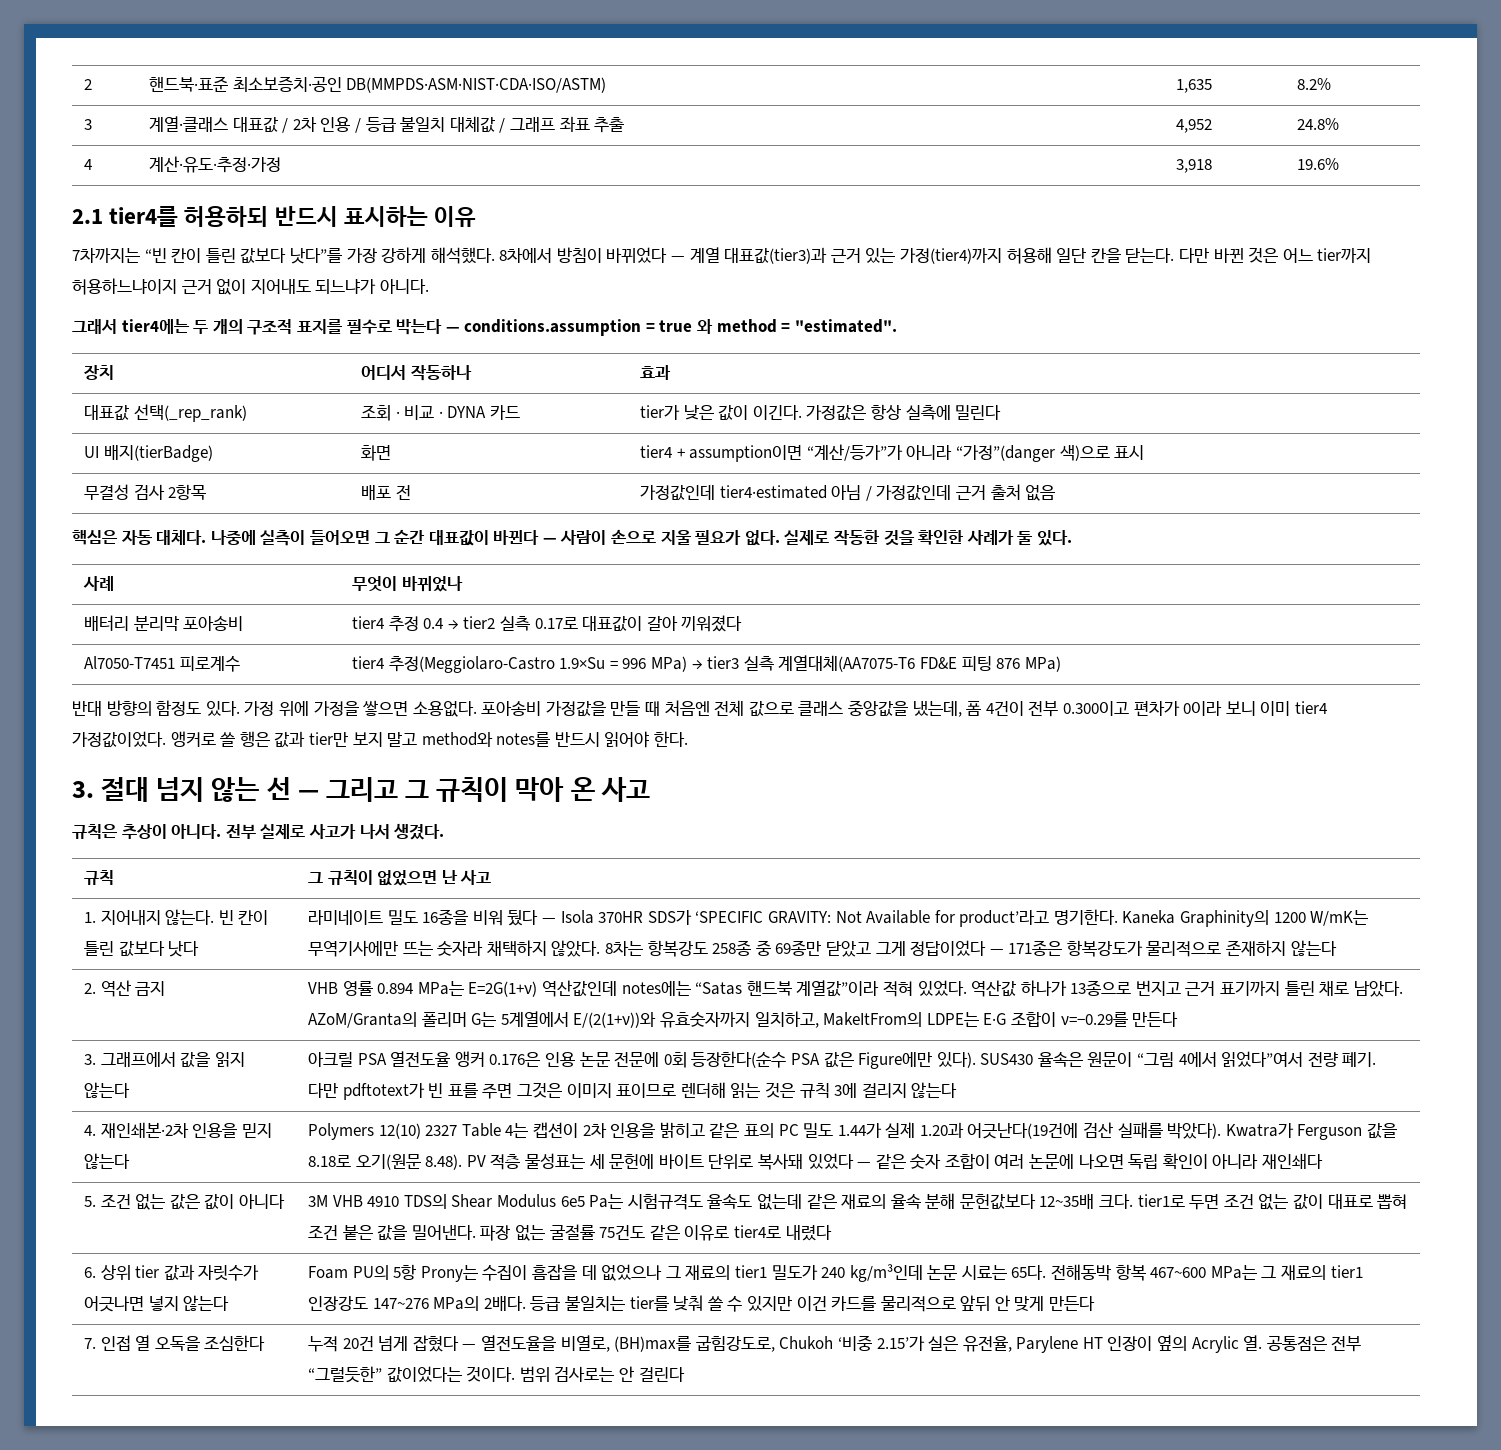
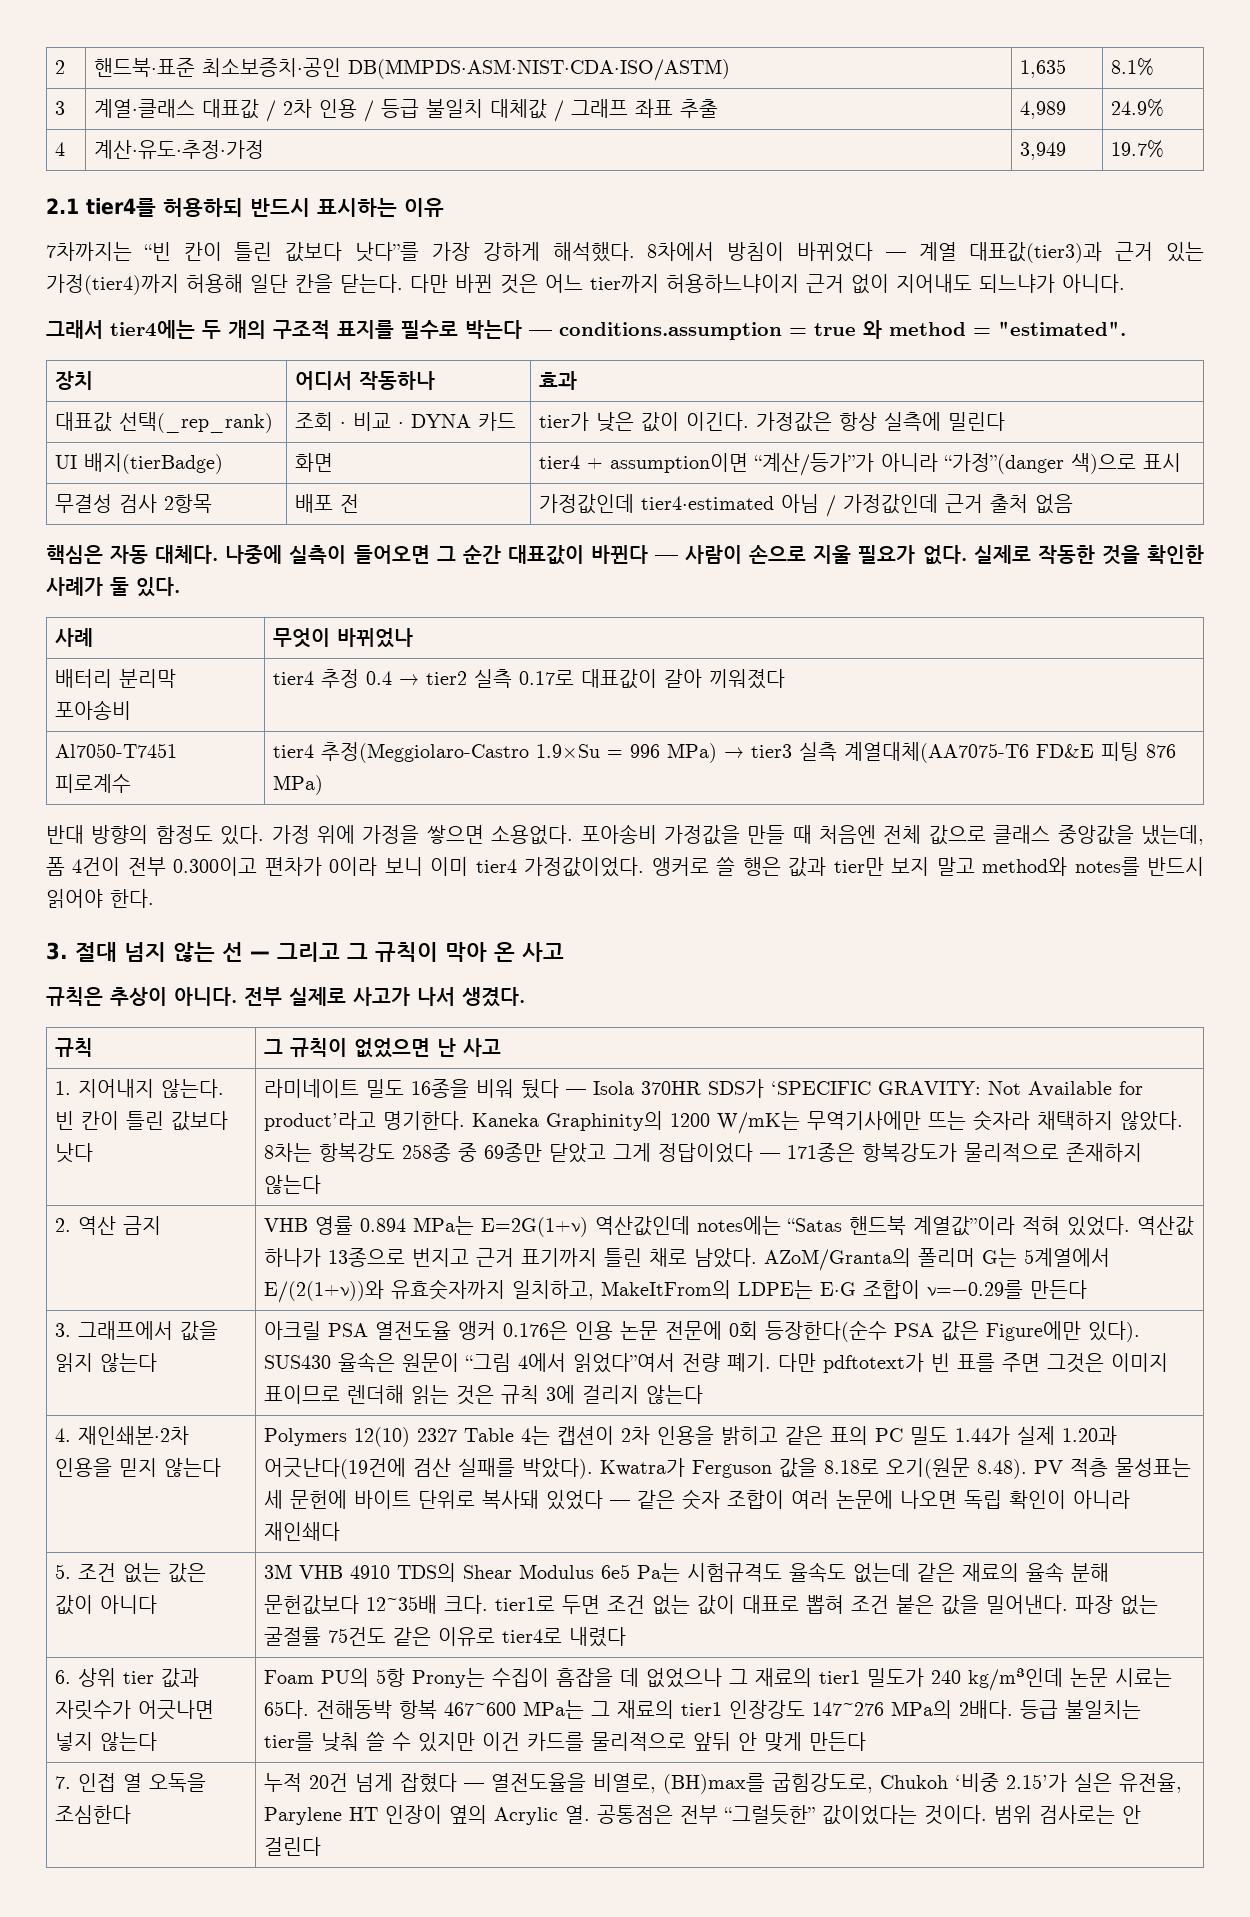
- 2 | 핸드북·표준 최소보증치·공인 DB(MMPDS·ASM·NIST·CDA·ISO/ASTM) | 1,635 | 8.2%
+ 2 | 핸드북·표준 최소보증치·공인 DB(MMPDS·ASM·NIST·CDA·ISO/ASTM) | 1,635 | 8.1%
- 3 | 계열·클래스 대표값 / 2차 인용 / 등급 불일치 대체값 / 그래프 좌표 추출 | 4,952 | 24.8%
+ 3 | 계열·클래스 대표값 / 2차 인용 / 등급 불일치 대체값 / 그래프 좌표 추출 | 4,989 | 24.9%
- 4 | 계산·유도·추정·가정 | 3,918 | 19.6%
+ 4 | 계산·유도·추정·가정 | 3,949 | 19.7%

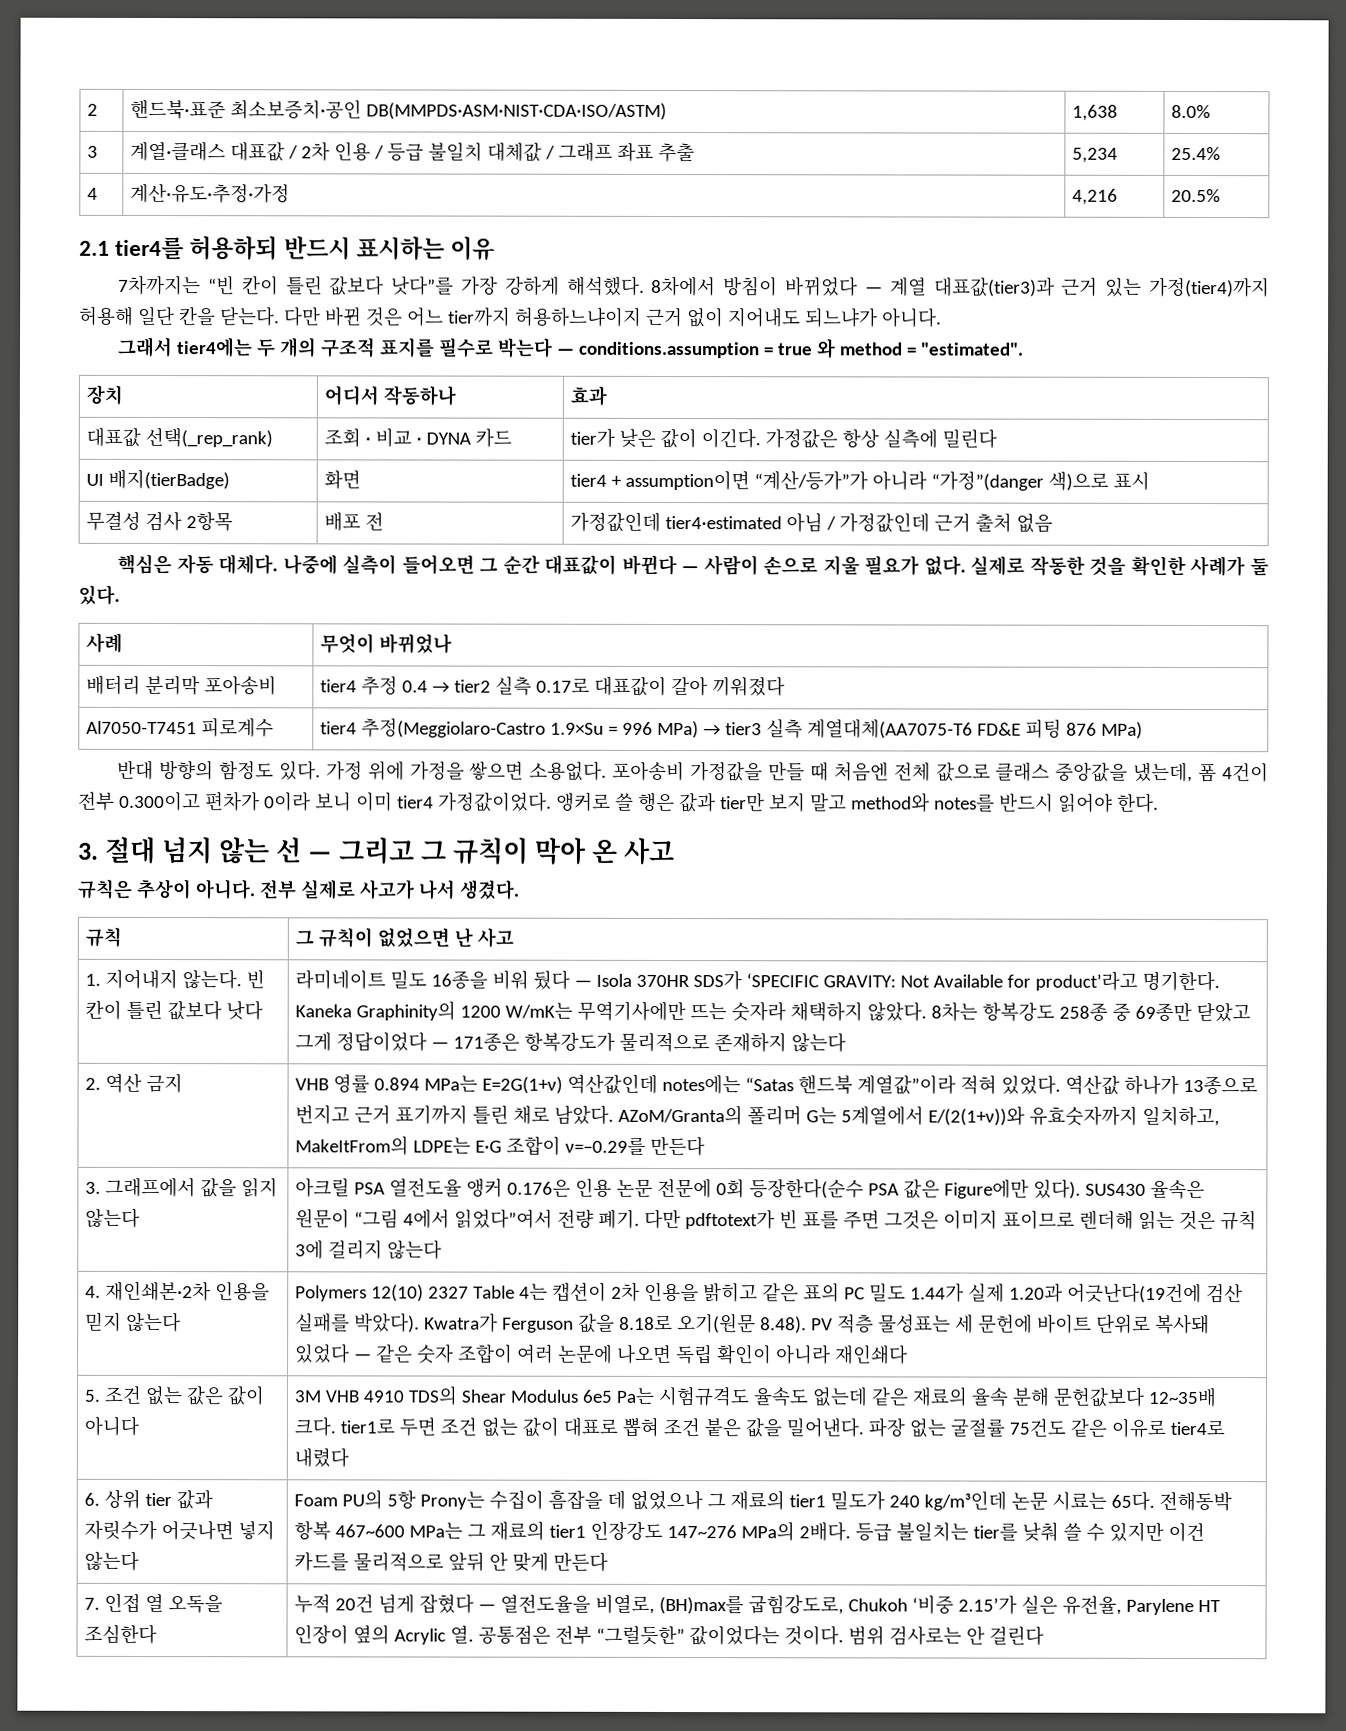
- 2 | 핸드북·표준 최소보증치·공인 DB(MMPDS·ASM·NIST·CDA·ISO/ASTM) | 1,635 | 8.1%
+ 2 | 핸드북·표준 최소보증치·공인 DB(MMPDS·ASM·NIST·CDA·ISO/ASTM) | 1,638 | 8.0%
- 3 | 계열·클래스 대표값 / 2차 인용 / 등급 불일치 대체값 / 그래프 좌표 추출 | 4,989 | 24.9%
+ 3 | 계열·클래스 대표값 / 2차 인용 / 등급 불일치 대체값 / 그래프 좌표 추출 | 5,234 | 25.4%
- 4 | 계산·유도·추정·가정 | 3,949 | 19.7%
+ 4 | 계산·유도·추정·가정 | 4,216 | 20.5%

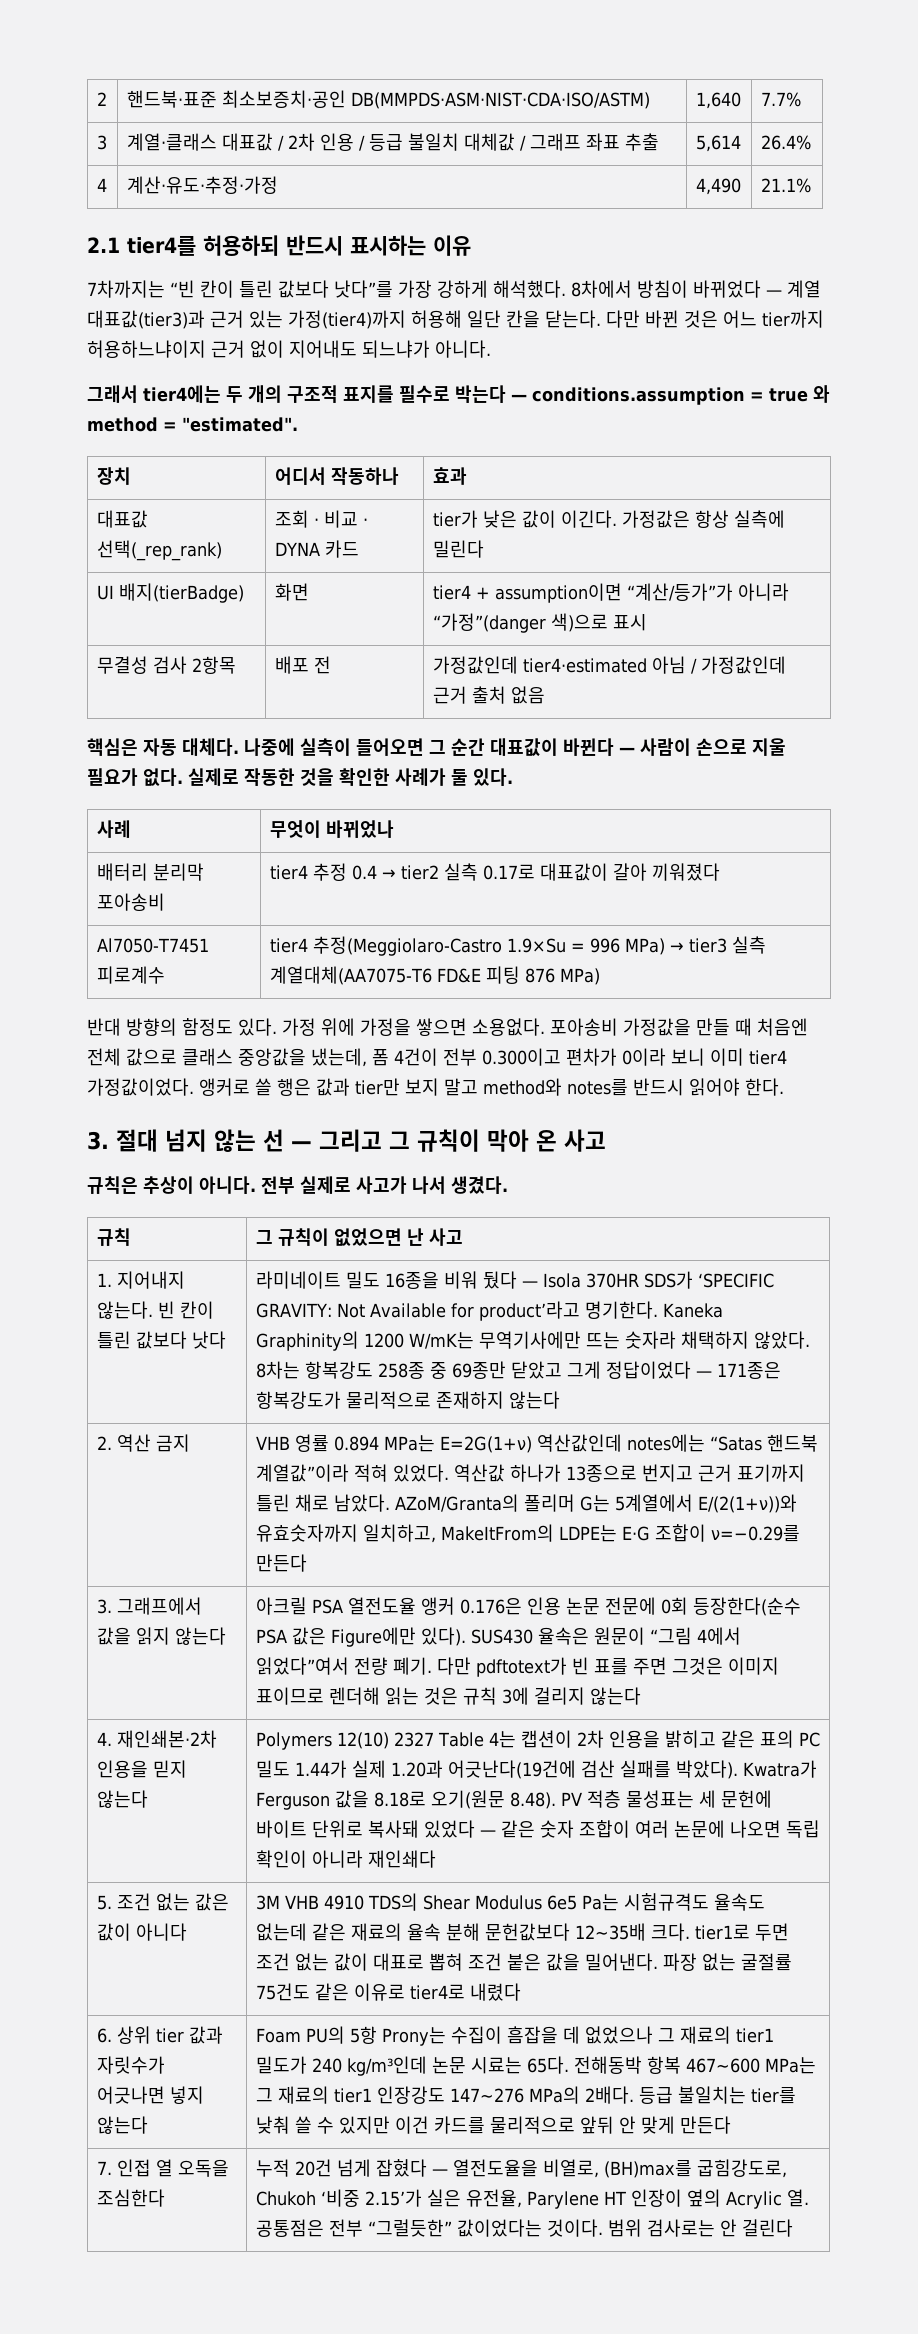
- 2 | 핸드북·표준 최소보증치·공인 DB(MMPDS·ASM·NIST·CDA·ISO/ASTM) | 1,638 | 8.0%
+ 2 | 핸드북·표준 최소보증치·공인 DB(MMPDS·ASM·NIST·CDA·ISO/ASTM) | 1,640 | 7.7%
- 3 | 계열·클래스 대표값 / 2차 인용 / 등급 불일치 대체값 / 그래프 좌표 추출 | 5,234 | 25.4%
+ 3 | 계열·클래스 대표값 / 2차 인용 / 등급 불일치 대체값 / 그래프 좌표 추출 | 5,614 | 26.4%
- 4 | 계산·유도·추정·가정 | 4,216 | 20.5%
+ 4 | 계산·유도·추정·가정 | 4,490 | 21.1%

